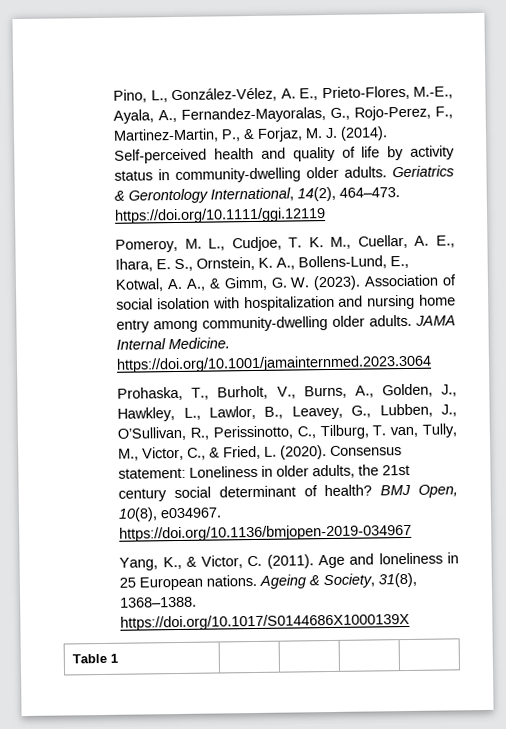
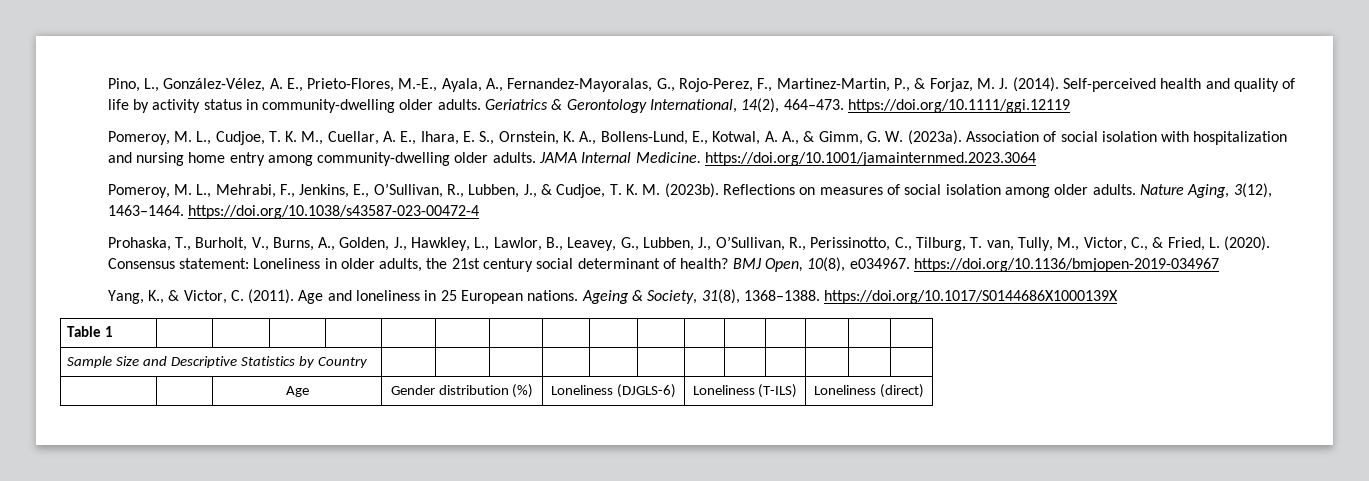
- Pomeroy, M. L., Cudjoe, T. K. M., Cuellar, A. E., Ihara, E. S., Ornstein, K. A., Bollens-Lund, E., Kotwal, A. A., & Gimm, G. W. (2023).
+ Pomeroy, M. L., Cudjoe, T. K. M., Cuellar, A. E., Ihara, E. S., Ornstein, K. A., Bollens-Lund, E., Kotwal, A. A., & Gimm, G. W. (2023a).
+ Pomeroy, M. L., Mehrabi, F., Jenkins, E., O’Sullivan, R., Lubben, J., & Cudjoe, T. K. M. (2023b). Reflections on measures of social isolation among older adults. Nature Aging, 3(12), 1463–1464. https://doi.org/10.1038/s43587-023-00472-4
- Table 1 | | | |
+ Table 1 | | | | | | | | | | | | | | | |
+ Sample Size and Descriptive Statistics by Country | | | | | | | | | | | |
+ | | Age | Gender distribution (%) | Loneliness (DJGLS-6) | Loneliness (T-ILS) | Loneliness (direct)

